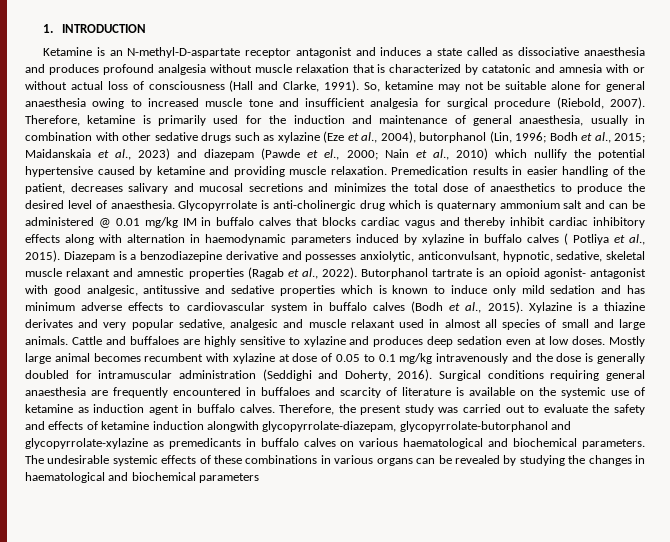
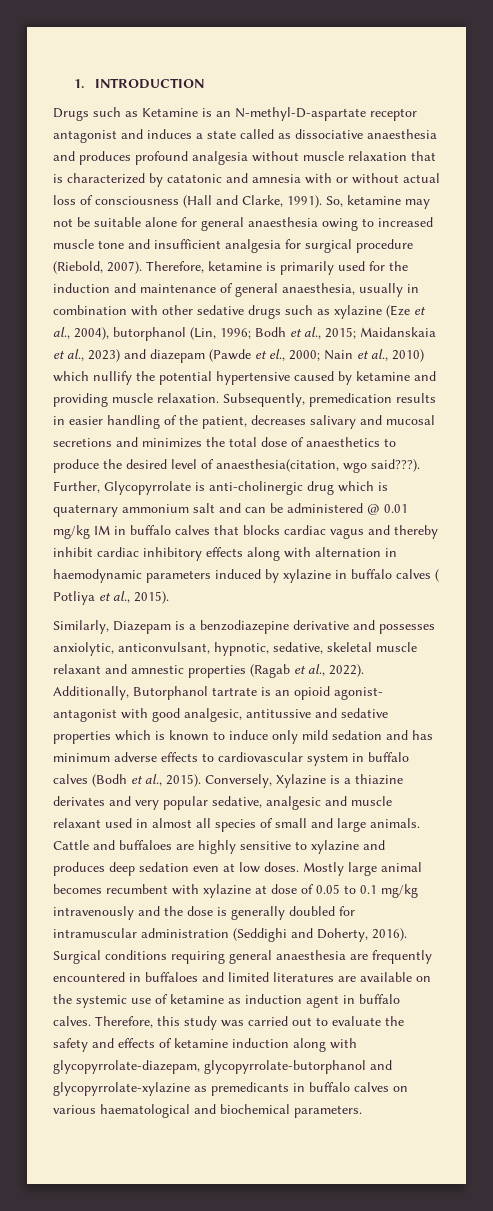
- Ketamine is an N-methyl-D-aspartate receptor antagonist and induces a state called as dissociative anaesthesia and produces profound analgesia without muscle relaxation that is characterized by catatonic and amnesia with or without actual loss of consciousness (Hall and Clarke, 1991).
+ Drugs such as Ketamine is an N-methyl-D-aspartate receptor antagonist and induces a state called as dissociative anaesthesia and produces profound analgesia without muscle relaxation that is characterized by catatonic and amnesia with or without actual loss of consciousness (Hall and Clarke, 1991).
- Premedication results in easier handling of the patient, decreases salivary and mucosal secretions and minimizes the total dose of anaesthetics to produce the desired level of anaesthesia. Glycopyrrolate is anti-cholinergic drug which is quaternary ammonium salt and can be administered @ 0.01 mg/kg IM in buffalo calves that blocks cardiac vagus and thereby inhibit cardiac inhibitory effects along with alternation in haemodynamic parameters induced by xylazine in buffalo calves ( Potliya et al., 2015). Diazepam is a benzodiazepine derivative and possesses anxiolytic, anticonvulsant, hypnotic, sedative, skeletal muscle relaxant and amnestic properties (Ragab et al., 2022).
+ Subsequently, premedication results in easier handling of the patient, decreases salivary and mucosal secretions and minimizes the total dose of anaesthetics to produce the desired level of anaesthesia(citation, wgo said???). Further, Glycopyrrolate is anti-cholinergic drug which is quaternary ammonium salt and can be administered @ 0.01 mg/kg IM in buffalo calves that blocks cardiac vagus and thereby inhibit cardiac inhibitory effects along with alternation in haemodynamic parameters induced by xylazine in buffalo calves ( Potliya et al., 2015).
+ Similarly, Diazepam is a benzodiazepine derivative and possesses anxiolytic, anticonvulsant, hypnotic, sedative, skeletal muscle relaxant and amnestic properties (Ragab et al., 2022).
- Butorphanol tartrate is an opioid agonist- antagonist with good analgesic, antitussive and sedative properties which is known to induce only mild sedation and has minimum adverse effects to cardiovascular system in buffalo calves (Bodh et al., 2015).
+ Additionally, Butorphanol tartrate is an opioid agonist- antagonist with good analgesic, antitussive and sedative properties which is known to induce only mild sedation and has minimum adverse effects to cardiovascular system in buffalo calves (Bodh et al., 2015).
- Xylazine is a thiazine derivates and very popular sedative, analgesic and muscle relaxant used in almost all species of small and large animals.
+ Conversely, Xylazine is a thiazine derivates and very popular sedative, analgesic and muscle relaxant used in almost all species of small and large animals.
- Surgical conditions requiring general anaesthesia are frequently encountered in buffaloes and scarcity of literature is available on the systemic use of ketamine as induction agent in buffalo calves.
+ Surgical conditions requiring general anaesthesia are frequently encountered in buffaloes and limited literatures are available on the systemic use of ketamine as induction agent in buffalo calves.
- Therefore, the present study was carried out to evaluate the safety and effects of ketamine induction alongwith glycopyrrolate-diazepam, glycopyrrolate-butorphanol and glycopyrrolate-xylazine as premedicants in buffalo calves on various haematological and biochemical parameters. The undesirable systemic effects of these combinations in various organs can be revealed by studying the changes in haematological and biochemical parameters
+ Therefore, this study was carried out to evaluate the safety and effects of ketamine induction along with glycopyrrolate-diazepam, glycopyrrolate-butorphanol and glycopyrrolate-xylazine as premedicants in buffalo calves on various haematological and biochemical parameters.

